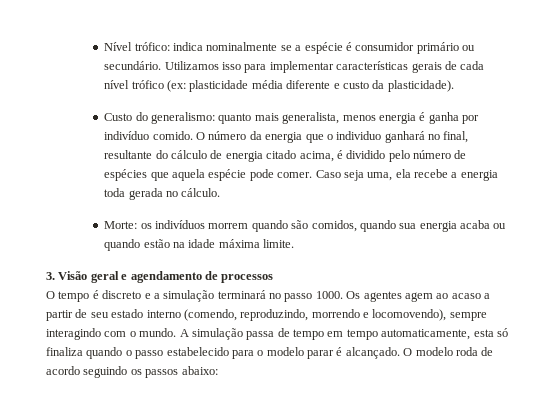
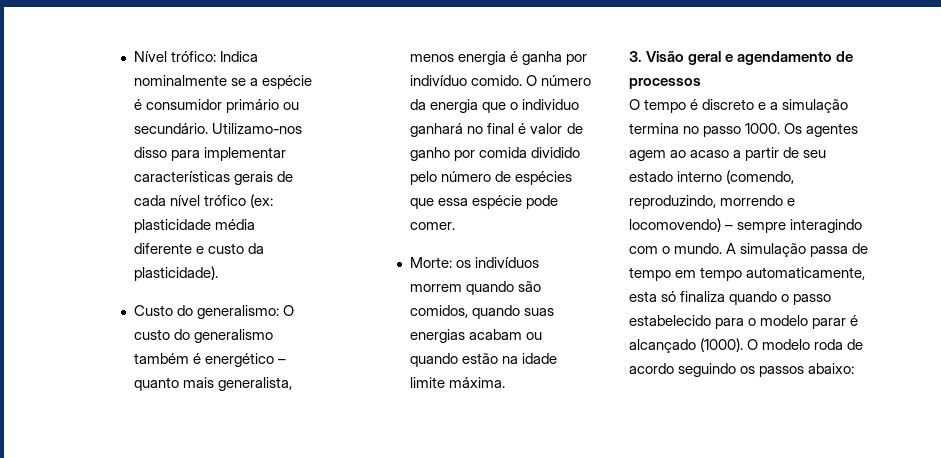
- Nível trófico: indica nominalmente se a espécie é consumidor primário ou secundário.
+ Nível trófico: Indica nominalmente se a espécie é consumidor primário ou secundário.
- Utilizamos isso para implementar características gerais de cada nível trófico (ex: plasticidade média diferente e custo da plasticidade).
+ Utilizamo-nos disso para implementar características gerais de cada nível trófico (ex: plasticidade média diferente e custo da plasticidade).
- Custo do generalismo: quanto mais generalista, menos energia é ganha por indivíduo comido.
+ Custo do generalismo: O custo do generalismo também é energético – quanto mais generalista, menos energia é ganha por indivíduo comido.
- O número da energia que o individuo ganhará no final, resultante do cálculo de energia citado acima, é dividido pelo número de espécies que aquela espécie pode comer. Caso seja uma, ela recebe a energia toda gerada no cálculo.
+ O número da energia que o individuo ganhará no final é valor de ganho por comida dividido pelo número de espécies que essa espécie pode comer.
- Morte: os indivíduos morrem quando são comidos, quando sua energia acaba ou quando estão na idade máxima limite.
+ Morte: os indivíduos morrem quando são comidos, quando suas energias acabam ou quando estão na idade limite máxima.
- O tempo é discreto e a simulação terminará no passo 1000.
+ O tempo é discreto e a simulação termina no passo 1000.
- Os agentes agem ao acaso a partir de seu estado interno (comendo, reproduzindo, morrendo e locomovendo), sempre interagindo com o mundo.
+ Os agentes agem ao acaso a partir de seu estado interno (comendo, reproduzindo, morrendo e locomovendo) – sempre interagindo com o mundo.
- A simulação passa de tempo em tempo automaticamente, esta só finaliza quando o passo estabelecido para o modelo parar é alcançado.
+ A simulação passa de tempo em tempo automaticamente, esta só finaliza quando o passo estabelecido para o modelo parar é alcançado (1000).

